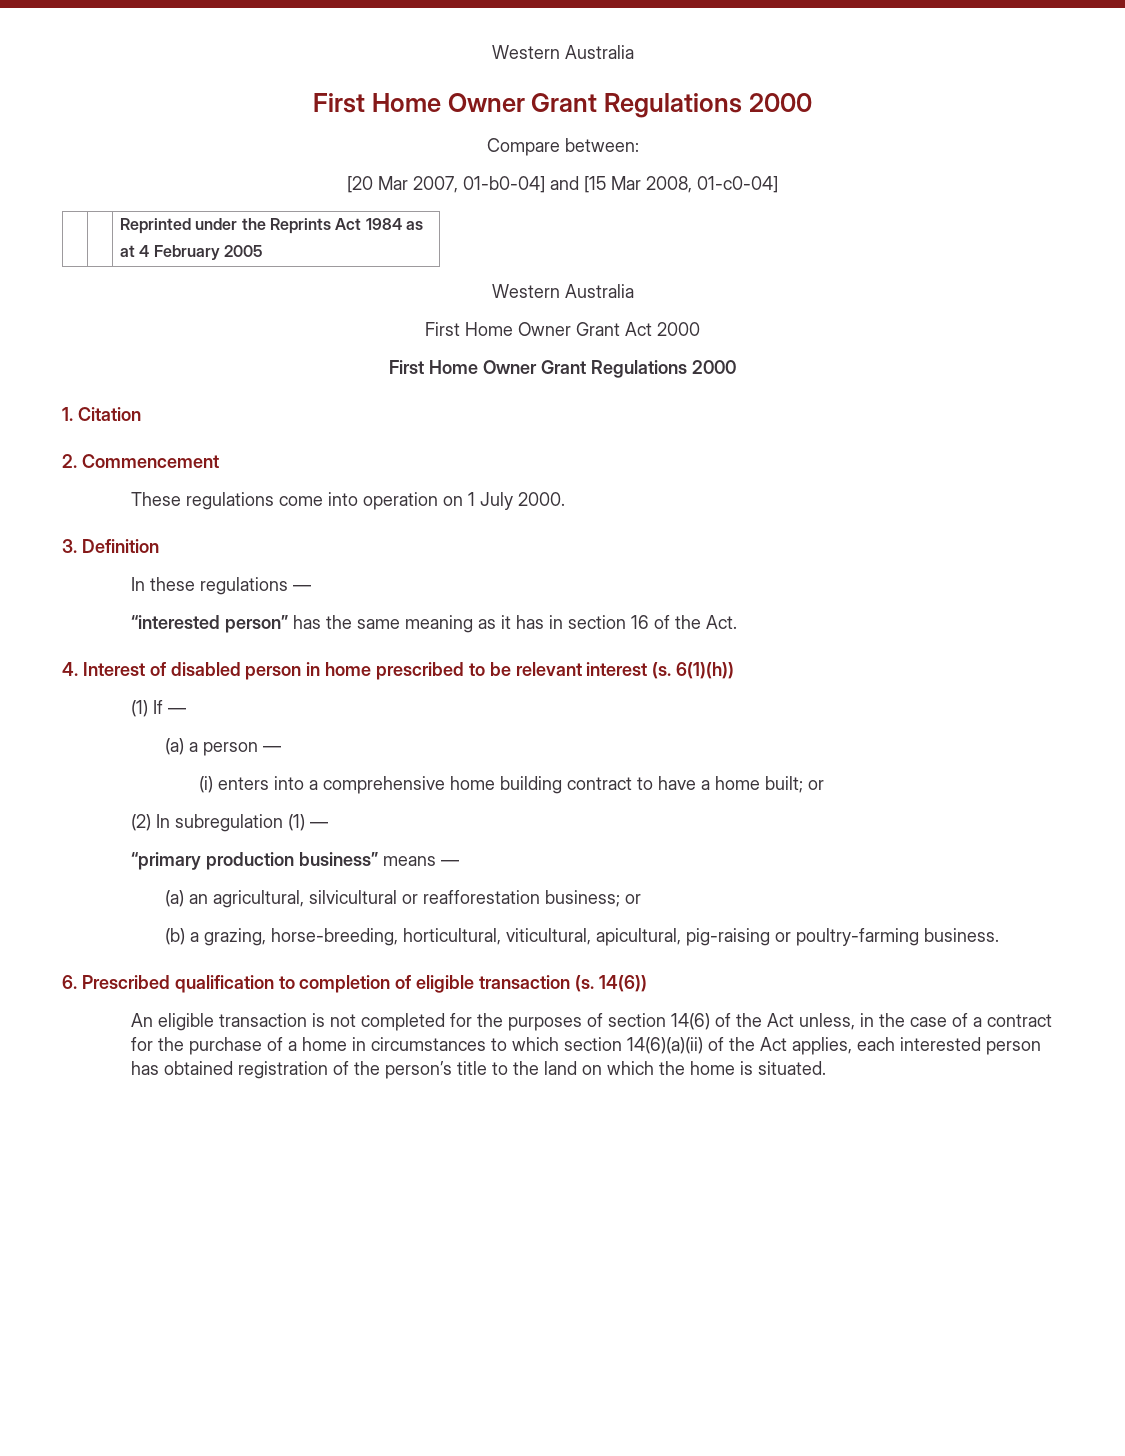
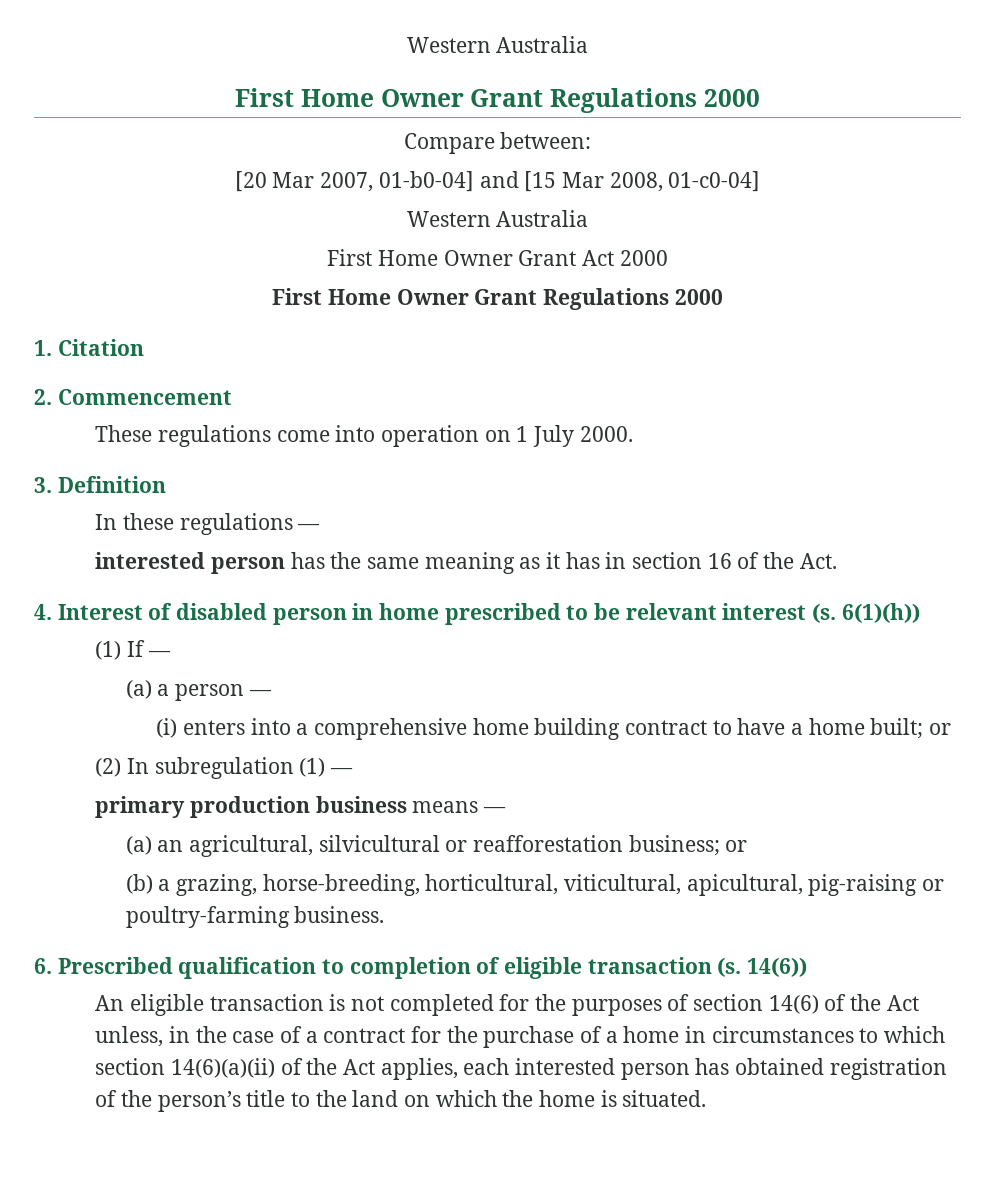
- | | Reprinted under the Reprints Act 1984 as
- at 4 February 2005
- “interested person” has the same meaning as it has in section 16 of the Act.
+ interested person has the same meaning as it has in section 16 of the Act.
- “primary production business” means —
+ primary production business means —

